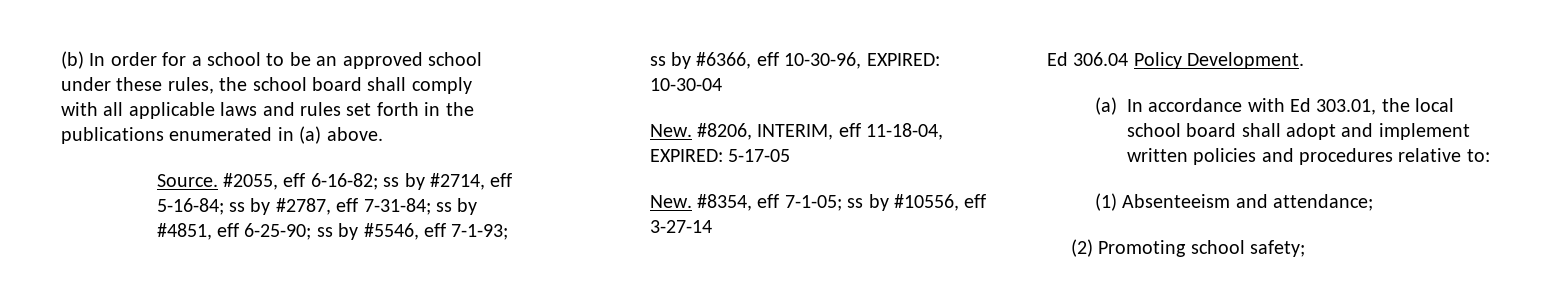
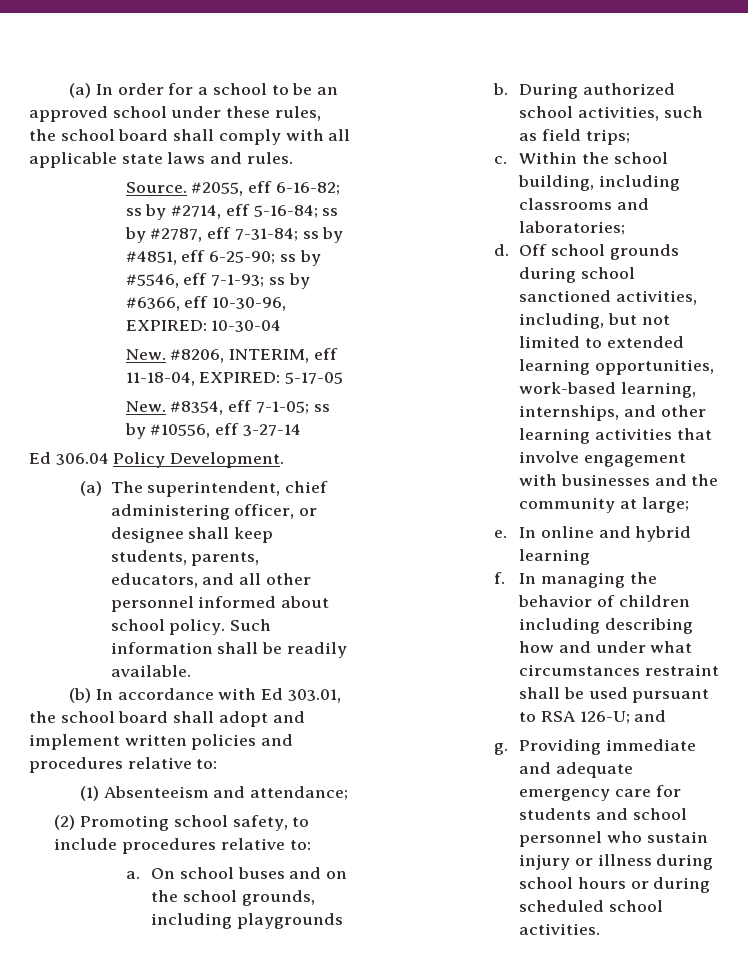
- (b) In order for a school to be an approved school under these rules, the school board shall comply with all applicable laws and rules set forth in the publications enumerated in (a) above.
+ (a) In order for a school to be an approved school under these rules, the school board shall comply with all applicable state laws and rules.
- (a) In accordance with Ed 303.01, the local school board shall adopt and implement written policies and procedures relative to:
+ (a) The superintendent, chief administering officer, or designee shall keep students, parents, educators, and all other personnel informed about school policy. Such information shall be readily available.
+ (b) In accordance with Ed 303.01, the school board shall adopt and implement written policies and procedures relative to:
- (2) Promoting school safety;
+ (2) Promoting school safety, to include procedures relative to:
+ a. On school buses and on the school grounds, including playgrounds
+ b. During authorized school activities, such as field trips;
+ c. Within the school building, including classrooms and laboratories;
+ d. Off school grounds during school sanctioned activities, including, but not limited to extended learning opportunities, work-based learning, internships, and other learning activities that involve engagement with businesses and the community at large;
+ e. In online and hybrid learning
+ f. In managing the behavior of children including describing how and under what circumstances restraint shall be used pursuant to RSA 126-U; and
+ g. Providing immediate and adequate emergency care for students and school personnel who sustain injury or illness during school hours or during scheduled school activities.

